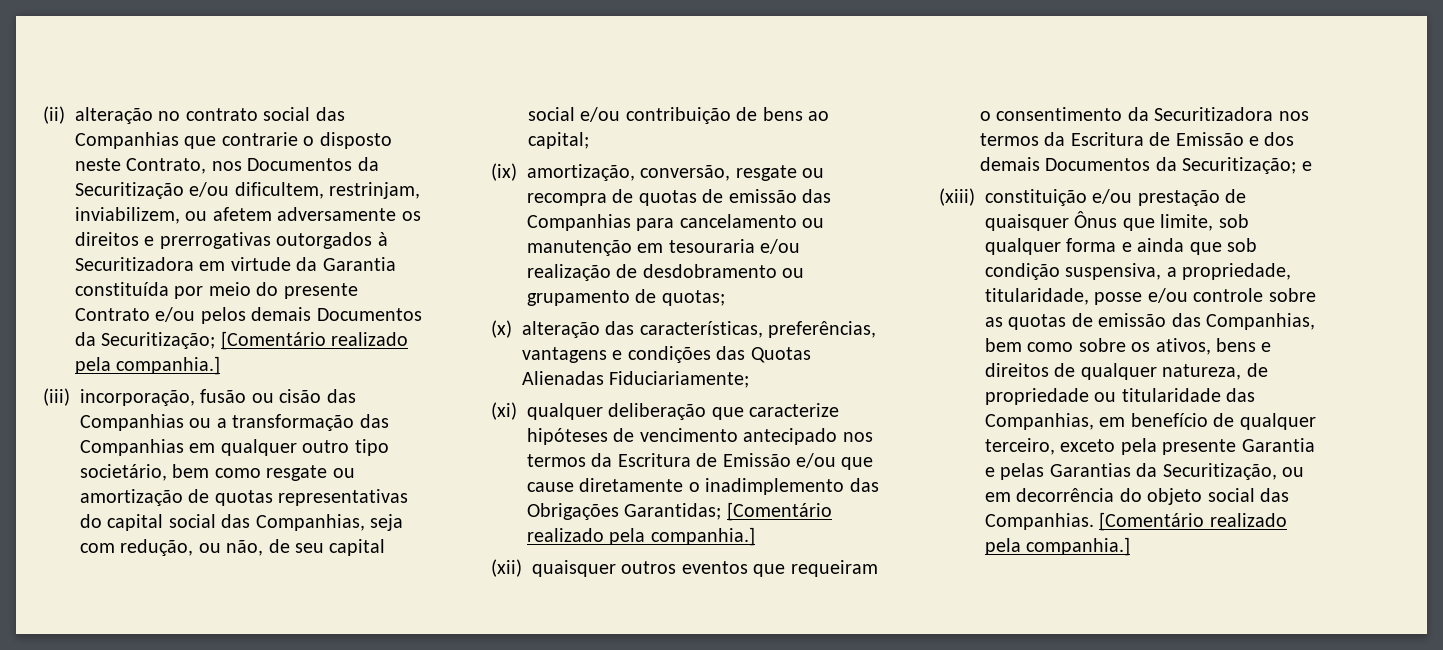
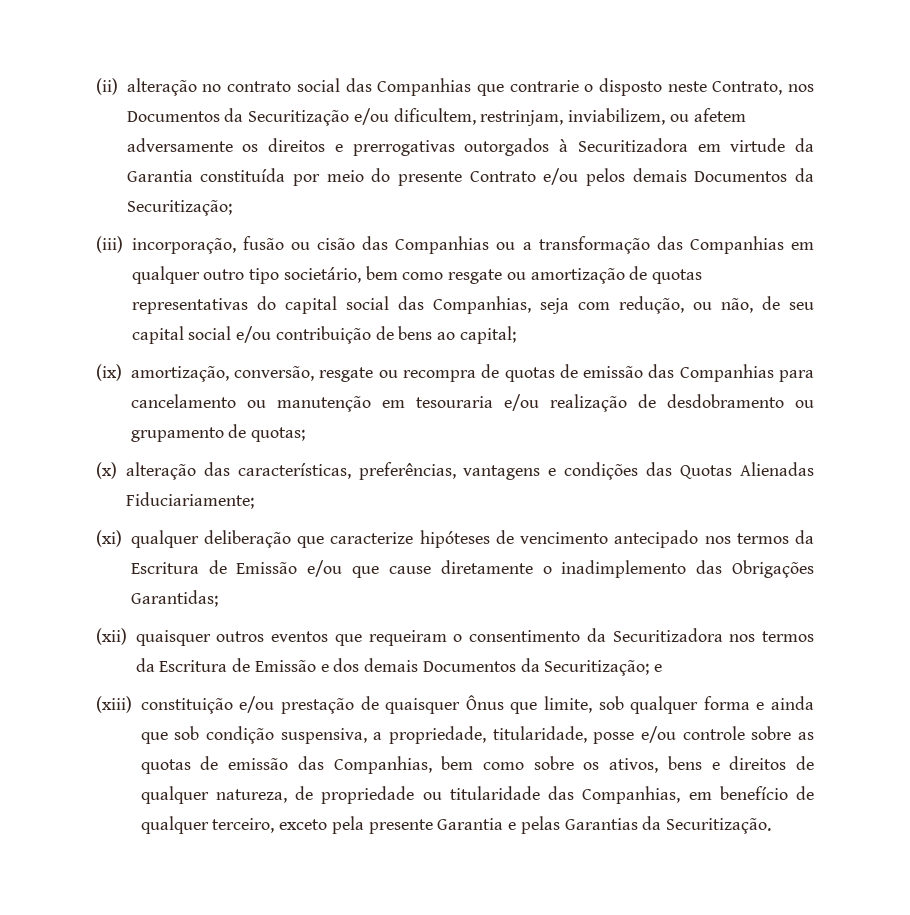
- (ii) alteração no contrato social das Companhias que contrarie o disposto neste Contrato, nos Documentos da Securitização e/ou dificultem, restrinjam, inviabilizem, ou afetem adversamente os direitos e prerrogativas outorgados à Securitizadora em virtude da Garantia constituída por meio do presente Contrato e/ou pelos demais Documentos da Securitização; [Comentário realizado pela companhia.]
+ (ii) alteração no contrato social das Companhias que contrarie o disposto neste Contrato, nos Documentos da Securitização e/ou dificultem, restrinjam, inviabilizem, ou afetem adversamente os direitos e prerrogativas outorgados à Securitizadora em virtude da Garantia constituída por meio do presente Contrato e/ou pelos demais Documentos da Securitização;
- (xi) qualquer deliberação que caracterize hipóteses de vencimento antecipado nos termos da Escritura de Emissão e/ou que cause diretamente o inadimplemento das Obrigações Garantidas; [Comentário realizado pela companhia.]
+ (xi) qualquer deliberação que caracterize hipóteses de vencimento antecipado nos termos da Escritura de Emissão e/ou que cause diretamente o inadimplemento das Obrigações Garantidas;
- (xiii) constituição e/ou prestação de quaisquer Ônus que limite, sob qualquer forma e ainda que sob condição suspensiva, a propriedade, titularidade, posse e/ou controle sobre as quotas de emissão das Companhias, bem como sobre os ativos, bens e direitos de qualquer natureza, de propriedade ou titularidade das Companhias, em benefício de qualquer terceiro, exceto pela presente Garantia e pelas Garantias da Securitização, ou em decorrência do objeto social das Companhias. [Comentário realizado pela companhia.]
+ (xiii) constituição e/ou prestação de quaisquer Ônus que limite, sob qualquer forma e ainda que sob condição suspensiva, a propriedade, titularidade, posse e/ou controle sobre as quotas de emissão das Companhias, bem como sobre os ativos, bens e direitos de qualquer natureza, de propriedade ou titularidade das Companhias, em benefício de qualquer terceiro, exceto pela presente Garantia e pelas Garantias da Securitização.

